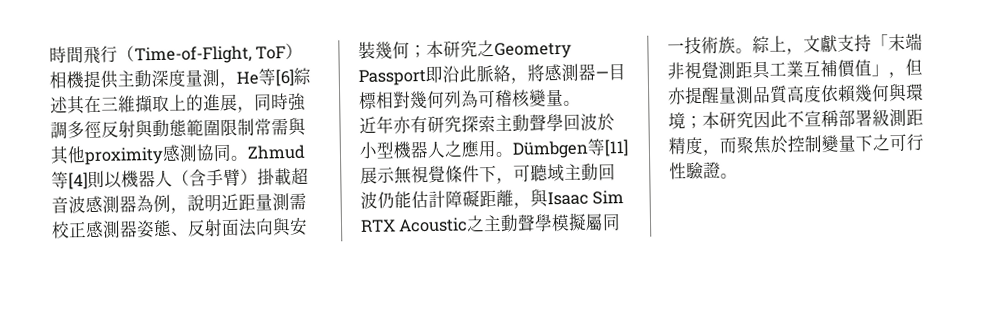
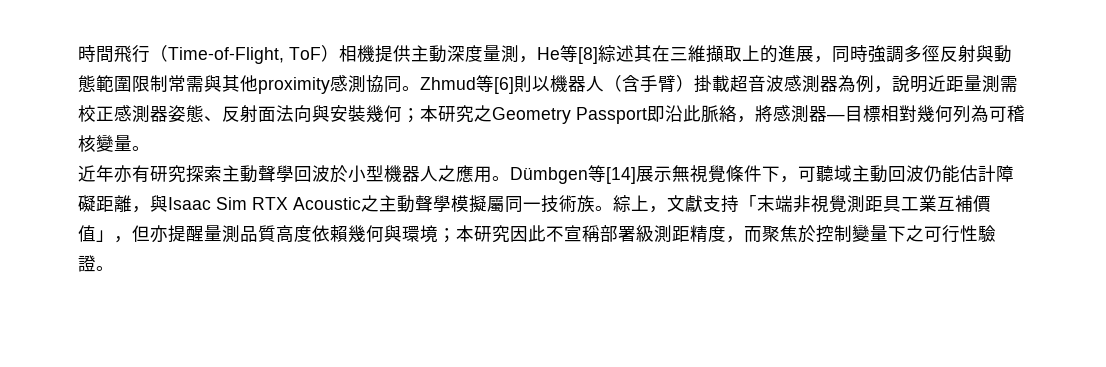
- 時間飛行（Time-of-Flight, ToF）相機提供主動深度量測，He等[6]綜述其在三維擷取上的進展，同時強調多徑反射與動態範圍限制常需與其他proximity感測協同。
+ 時間飛行（Time-of-Flight, ToF）相機提供主動深度量測，He等[8]綜述其在三維擷取上的進展，同時強調多徑反射與動態範圍限制常需與其他proximity感測協同。
- Zhmud等[4]則以機器人（含手臂）掛載超音波感測器為例，說明近距量測需校正感測器姿態、反射面法向與安裝幾何；本研究之Geometry Passport即沿此脈絡，將感測器—目標相對幾何列為可稽核變量。
+ Zhmud等[6]則以機器人（含手臂）掛載超音波感測器為例，說明近距量測需校正感測器姿態、反射面法向與安裝幾何；本研究之Geometry Passport即沿此脈絡，將感測器—目標相對幾何列為可稽核變量。
- Dümbgen等[11]展示無視覺條件下，可聽域主動回波仍能估計障礙距離，與Isaac Sim RTX Acoustic之主動聲學模擬屬同一技術族。
+ Dümbgen等[14]展示無視覺條件下，可聽域主動回波仍能估計障礙距離，與Isaac Sim RTX Acoustic之主動聲學模擬屬同一技術族。

